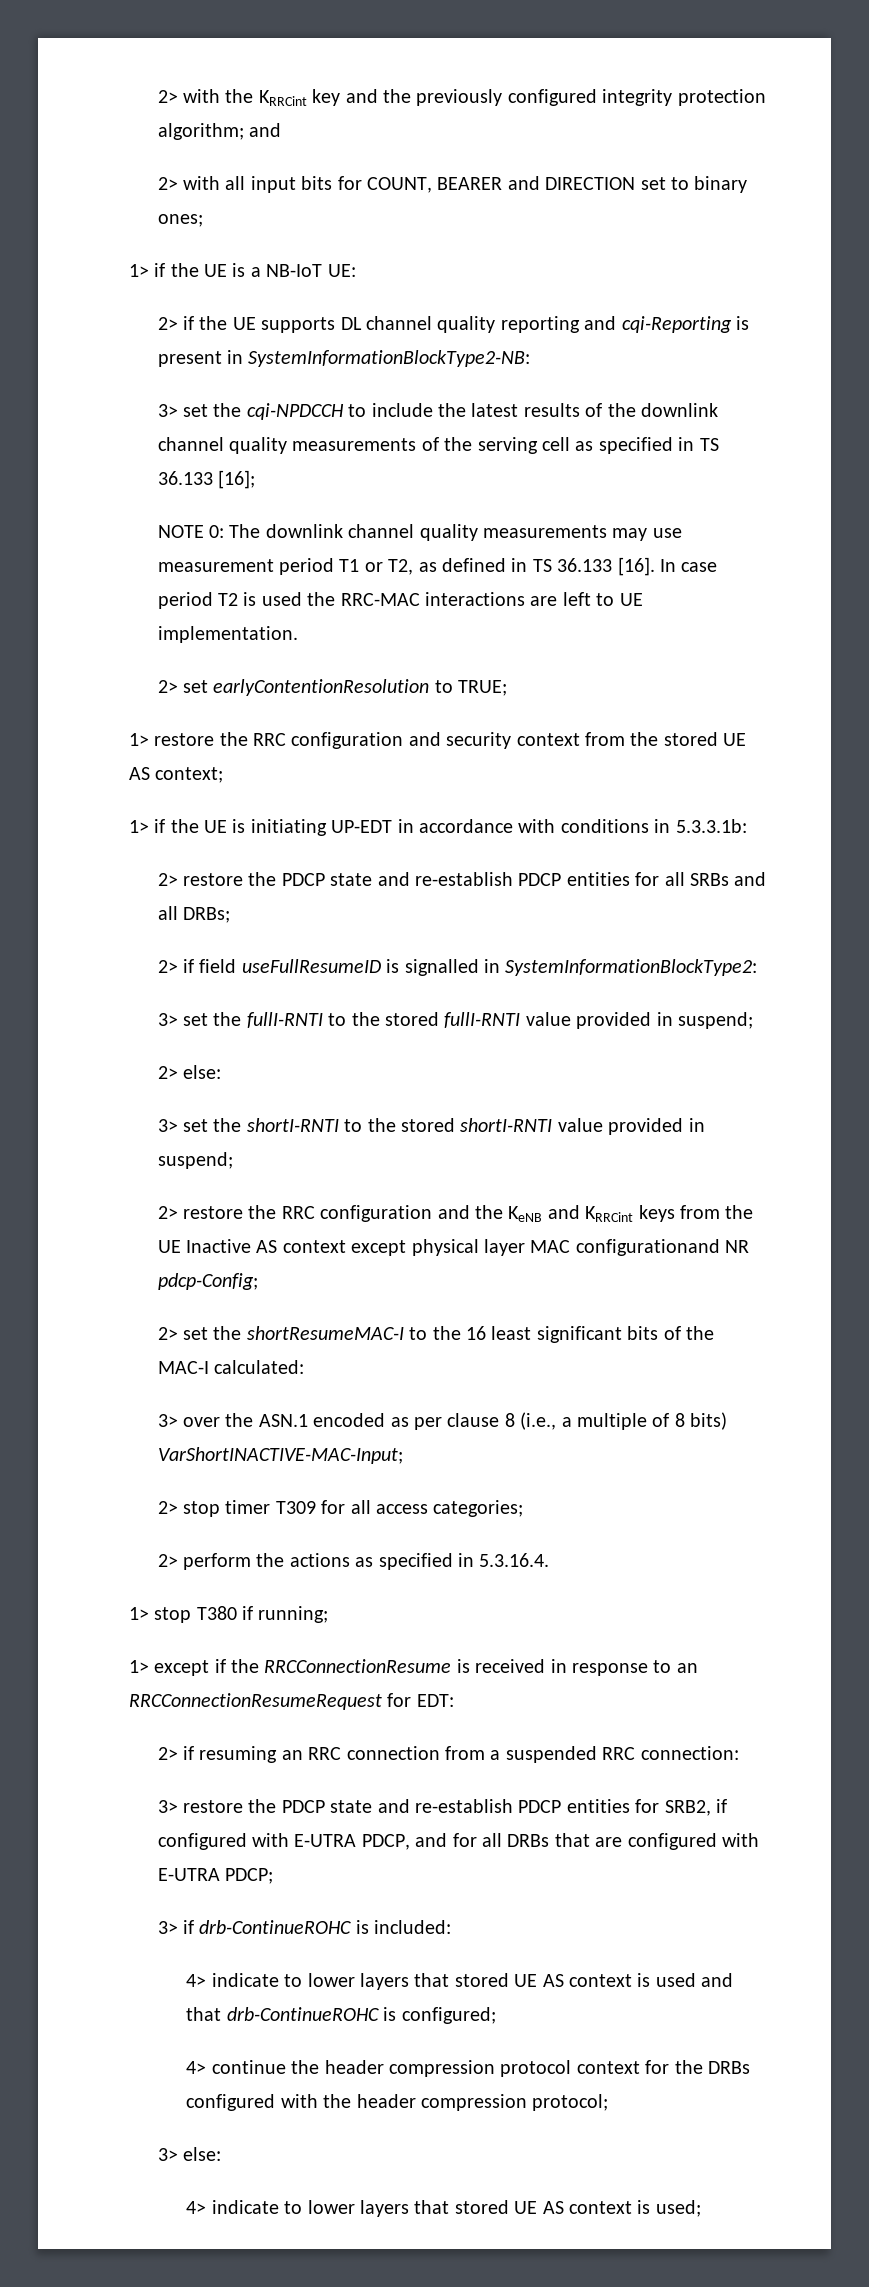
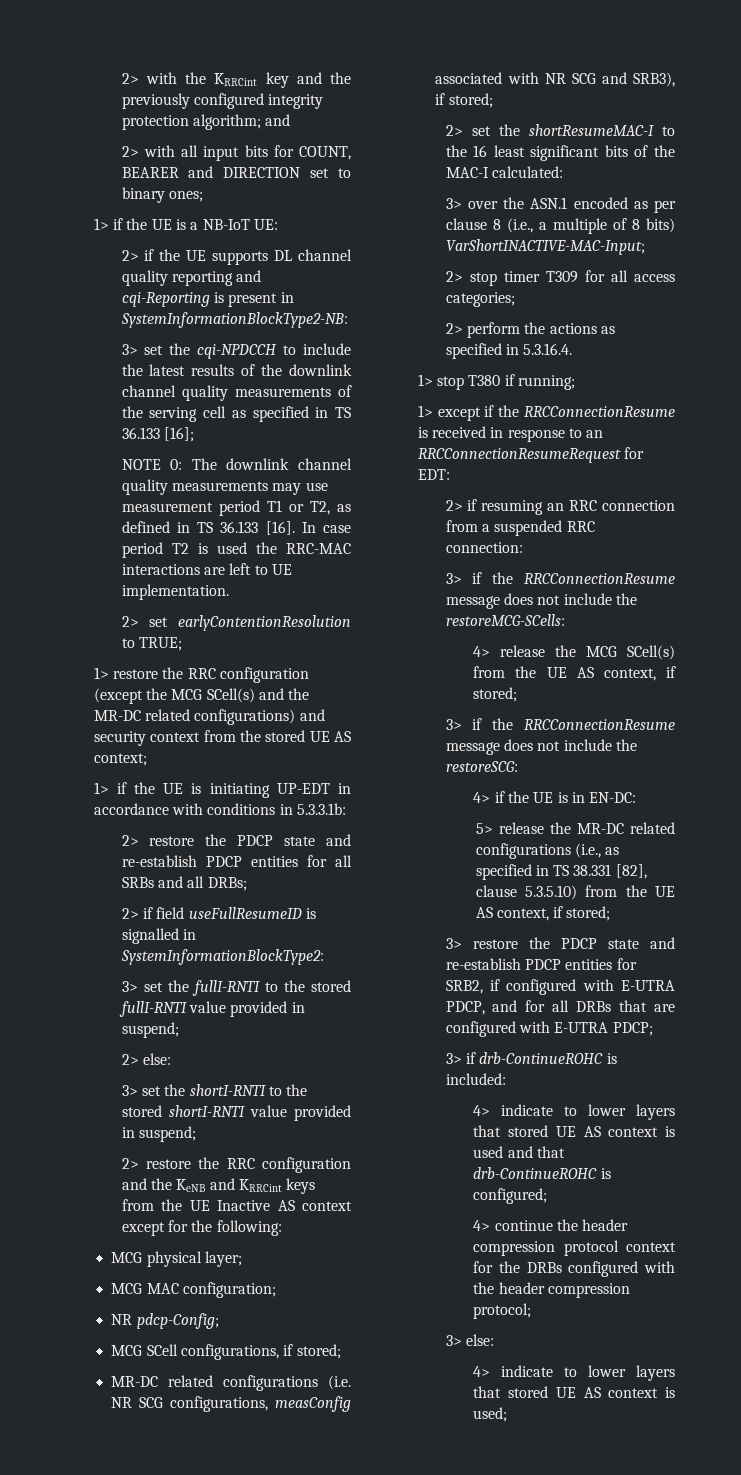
- 1> restore the RRC configuration and security context from the stored UE AS context;
+ 1> restore the RRC configuration (except the MCG SCell(s) and the MR-DC related configurations) and security context from the stored UE AS context;
- 2> restore the RRC configuration and the KeNB and KRRCint keys from the UE Inactive AS context except physical layer MAC configurationand NR pdcp-Config;
+ 2> restore the RRC configuration and the KeNB and KRRCint keys from the UE Inactive AS context except for the following:
+ MCG physical layer;
+ MCG MAC configuration;
+ NR pdcp-Config;
+ MCG SCell configurations, if stored;
+ MR-DC related configurations (i.e. NR SCG configurations, measConfig associated with NR SCG and SRB3), if stored;
+ 3> if the RRCConnectionResume message does not include the restoreMCG-SCells:
+ 4> release the MCG SCell(s) from the UE AS context, if stored;
+ 3> if the RRCConnectionResume message does not include the restoreSCG:
+ 4> if the UE is in EN-DC:
+ 5> release the MR-DC related configurations (i.e., as specified in TS 38.331 [82], clause 5.3.5.10) from the UE AS context, if stored;

